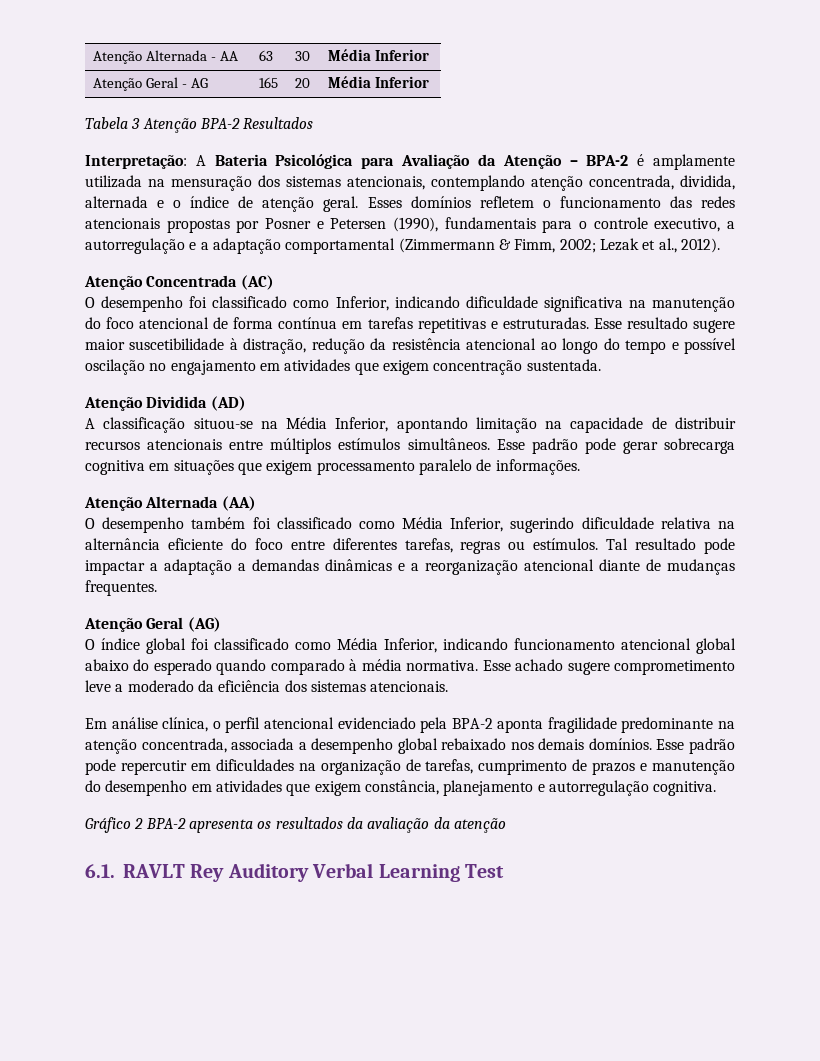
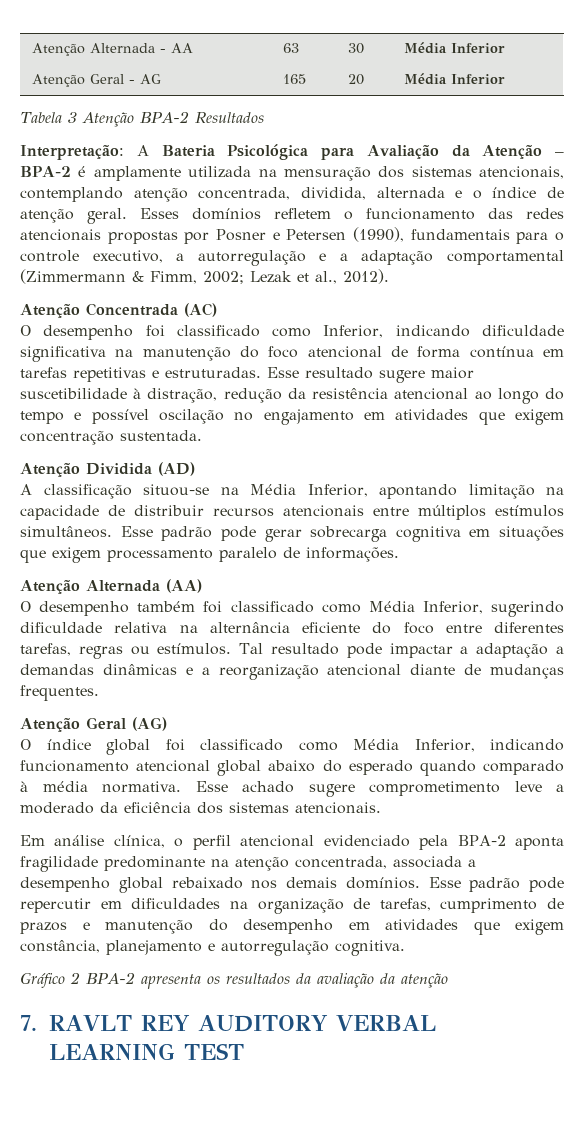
- 6.1. RAVLT Rey Auditory Verbal Learning Test
+ 7. RAVLT REY AUDITORY VERBAL LEARNING TEST

